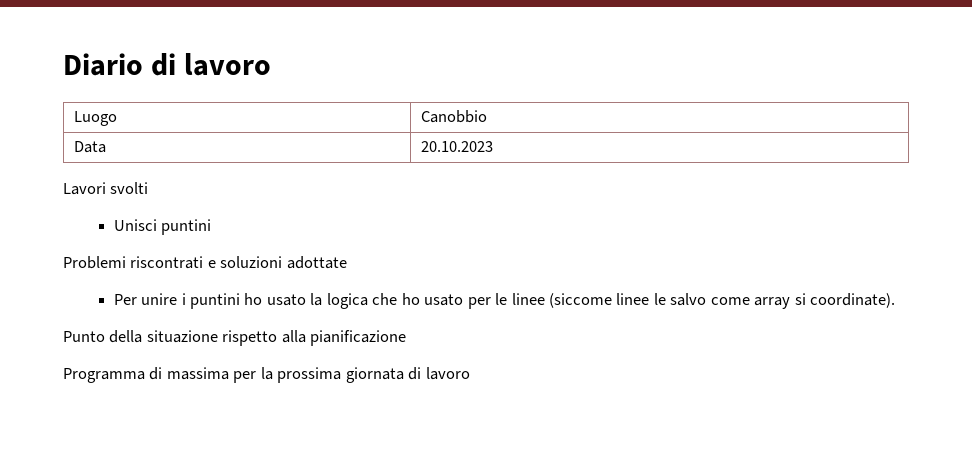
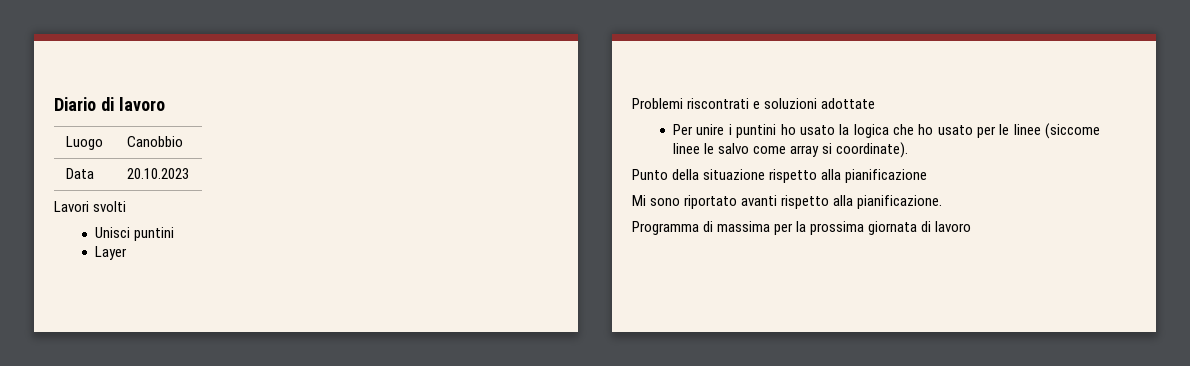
+ Layer
+ Mi sono riportato avanti rispetto alla pianificazione.

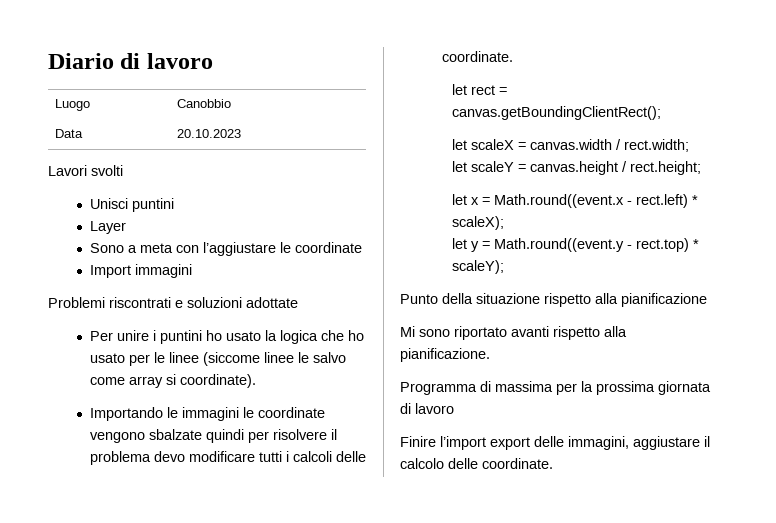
+ Sono a meta con l’aggiustare le coordinate
+ Import immagini
+ Importando le immagini le coordinate vengono sbalzate quindi per risolvere il problema devo modificare tutti i calcoli delle coordinate.
+ let rect = canvas.getBoundingClientRect();
+ let scaleX = canvas.width / rect.width;
+ let scaleY = canvas.height / rect.height;
+ let x = Math.round((event.x - rect.left) * scaleX);
+ let y = Math.round((event.y - rect.top) * scaleY);
+ Finire l’import export delle immagini, aggiustare il calcolo delle coordinate.

